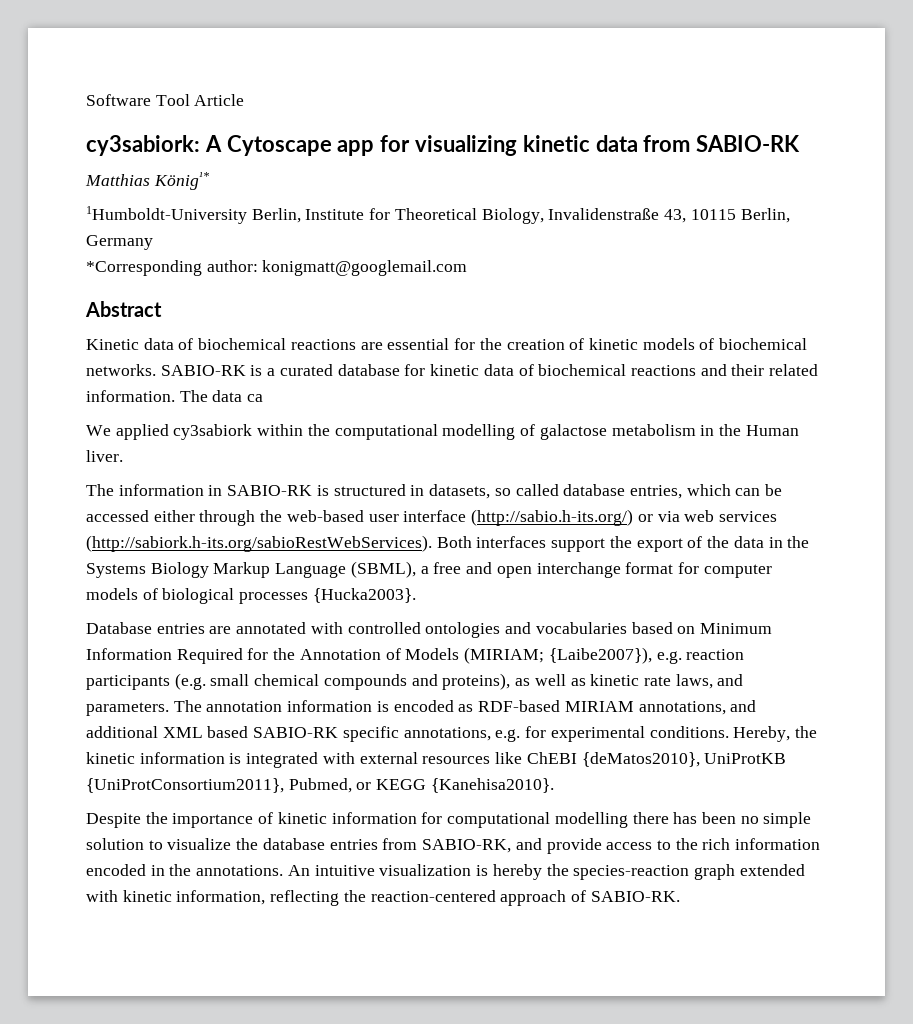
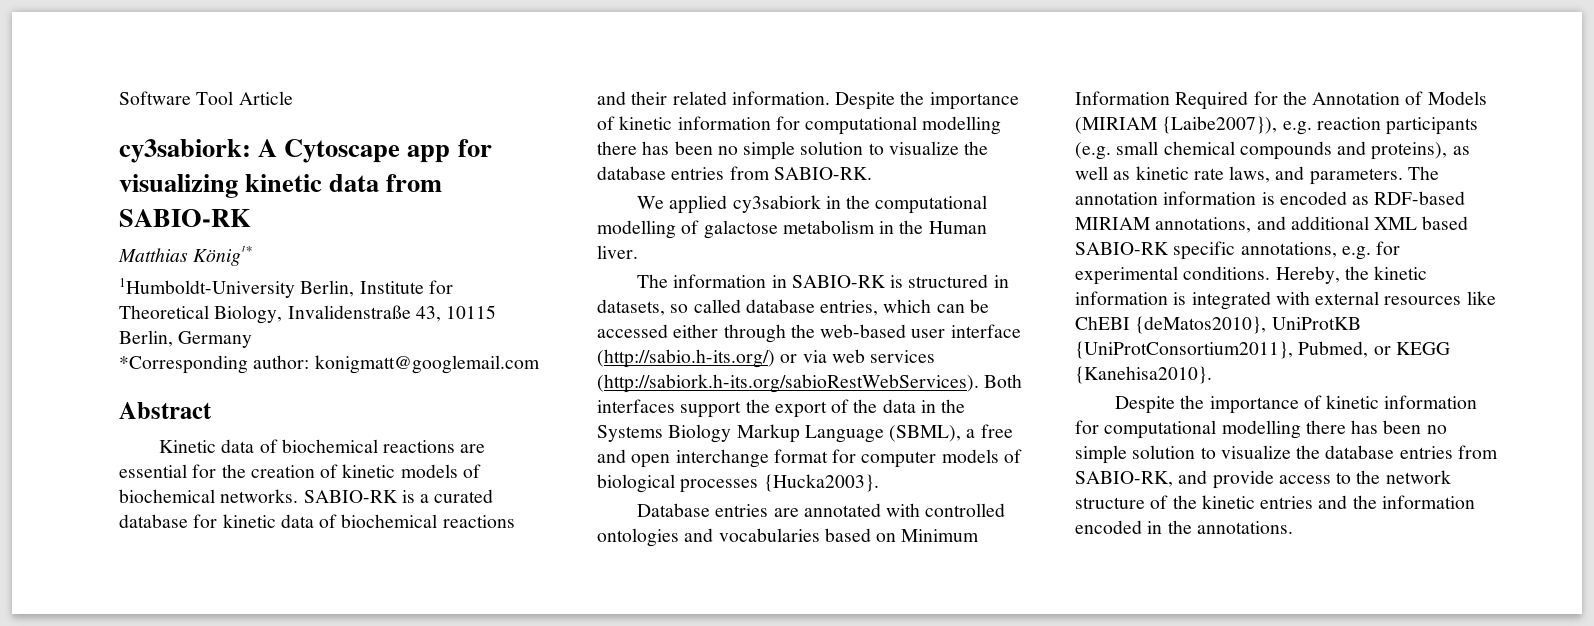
- The data ca
+ Despite the importance of kinetic information for computational modelling there has been no simple solution to visualize the database entries from SABIO-RK.
- We applied cy3sabiork within the computational modelling of galactose metabolism in the Human liver.
+ We applied cy3sabiork in the computational modelling of galactose metabolism in the Human liver.
- Database entries are annotated with controlled ontologies and vocabularies based on Minimum Information Required for the Annotation of Models (MIRIAM; {Laibe2007}), e.g. reaction participants (e.g. small chemical compounds and proteins), as well as kinetic rate laws, and parameters.
+ Database entries are annotated with controlled ontologies and vocabularies based on Minimum Information Required for the Annotation of Models (MIRIAM {Laibe2007}), e.g. reaction participants (e.g. small chemical compounds and proteins), as well as kinetic rate laws, and parameters.
- Despite the importance of kinetic information for computational modelling there has been no simple solution to visualize the database entries from SABIO-RK, and provide access to the rich information encoded in the annotations. An intuitive visualization is hereby the species-reaction graph extended with kinetic information, reflecting the reaction-centered approach of SABIO-RK.
+ Despite the importance of kinetic information for computational modelling there has been no simple solution to visualize the database entries from SABIO-RK, and provide access to the network structure of the kinetic entries and the information encoded in the annotations.

